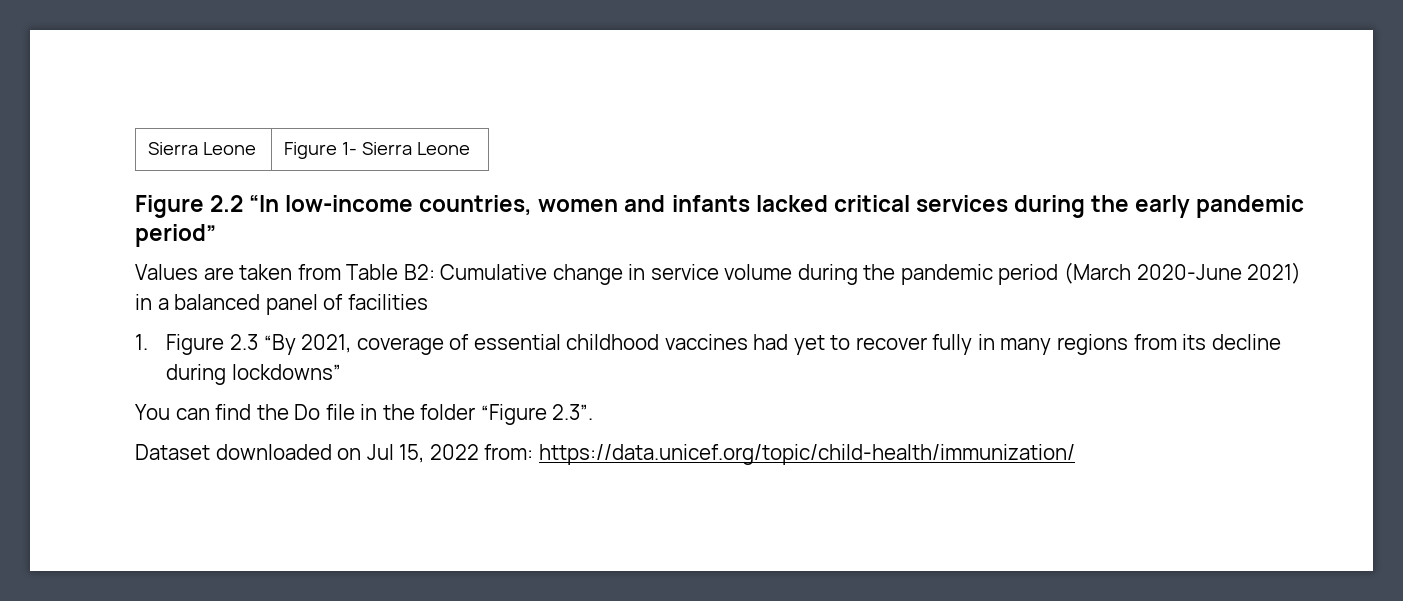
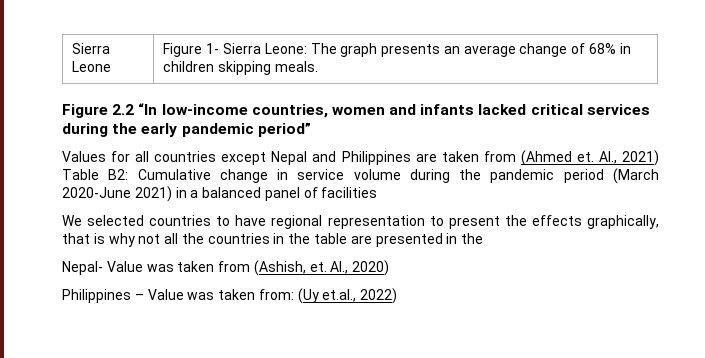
- Sierra Leone | Figure 1- Sierra Leone
+ Sierra Leone | Figure 1- Sierra Leone: The graph presents an average change of 68% in children skipping meals.
- Values are taken from Table B2: Cumulative change in service volume during the pandemic period (March 2020-June 2021) in a balanced panel of facilities
+ Values for all countries except Nepal and Philippines are taken from (Ahmed et. Al., 2021) Table B2: Cumulative change in service volume during the pandemic period (March 2020-June 2021) in a balanced panel of facilities
- 1. Figure 2.3 “By 2021, coverage of essential childhood vaccines had yet to recover fully in many regions from its decline during lockdowns”
- You can find the Do file in the folder “Figure 2.3”.
- Dataset downloaded on Jul 15, 2022 from: https://data.unicef.org/topic/child-health/immunization/
+ We selected countries to have regional representation to present the effects graphically, that is why not all the countries in the table are presented in the
+ Nepal- Value was taken from (Ashish, et. Al., 2020)
+ Philippines – Value was taken from: (Uy et.al., 2022)

